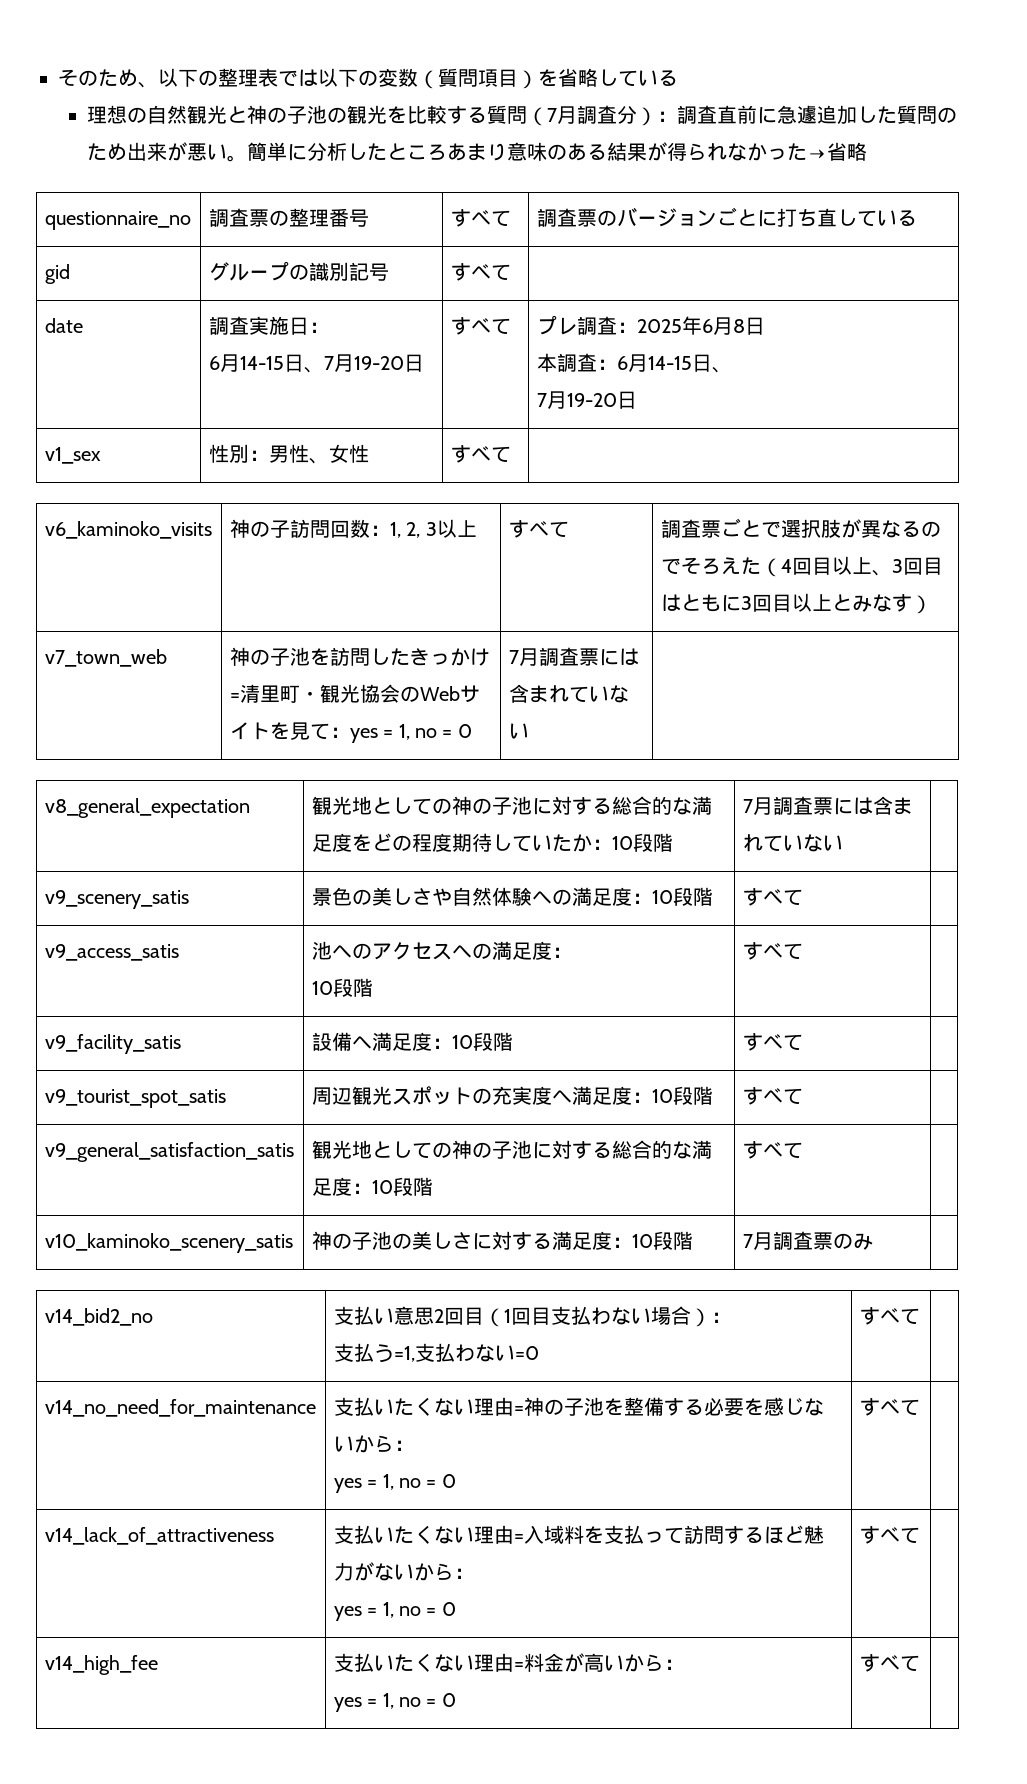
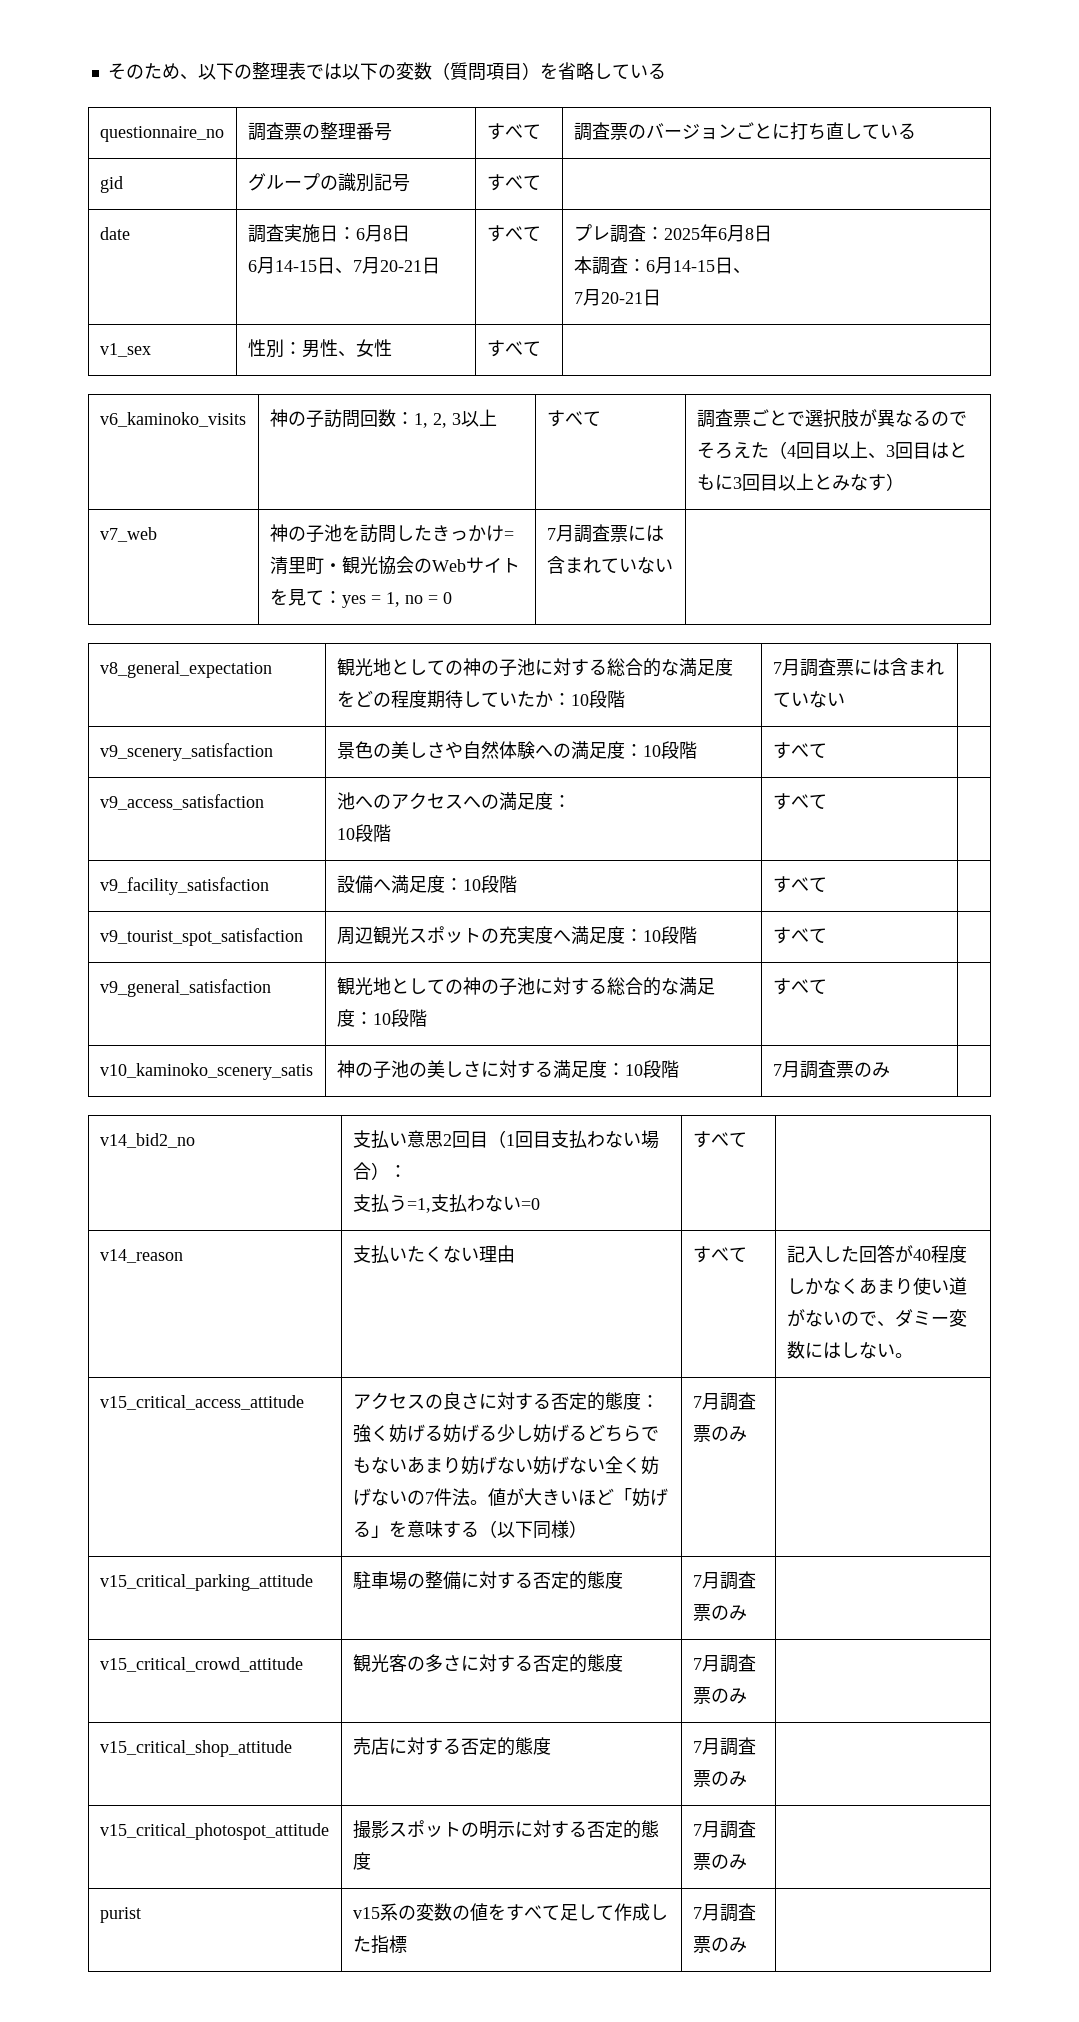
- 理想の自然観光と神の子池の観光を比較する質問（7月調査分）：調査直前に急遽追加した質問のため出来が悪い。簡単に分析したところあまり意味のある結果が得られなかった→省略
- date | 調査実施日：
- 6月14-15日、7月19-20日 | すべて | プレ調査：2025年6月8日
+ date | 調査実施日：6月8日
+ 6月14-15日、7月20-21日 | すべて | プレ調査：2025年6月8日
  本調査：6月14-15日、
- 7月19-20日
+ 7月20-21日
- v7_town_web | 神の子池を訪問したきっかけ=清里町・観光協会のWebサイトを見て：yes = 1, no = 0 | 7月調査票には含まれていない |
+ v7_web | 神の子池を訪問したきっかけ=清里町・観光協会のWebサイトを見て：yes = 1, no = 0 | 7月調査票には含まれていない |
- v9_scenery_satis | 景色の美しさや自然体験への満足度：10段階 | すべて |
+ v9_scenery_satisfaction | 景色の美しさや自然体験への満足度：10段階 | すべて |
- v9_access_satis | 池へのアクセスへの満足度：
+ v9_access_satisfaction | 池へのアクセスへの満足度：
- v9_facility_satis | 設備へ満足度：10段階 | すべて |
+ v9_facility_satisfaction | 設備へ満足度：10段階 | すべて |
- v9_tourist_spot_satis | 周辺観光スポットの充実度へ満足度：10段階 | すべて |
+ v9_tourist_spot_satisfaction | 周辺観光スポットの充実度へ満足度：10段階 | すべて |
- v9_general_satisfaction_satis | 観光地としての神の子池に対する総合的な満足度：10段階 | すべて |
+ v9_general_satisfaction | 観光地としての神の子池に対する総合的な満足度：10段階 | すべて |
- v14_no_need_for_maintenance | 支払いたくない理由=神の子池を整備する必要を感じないから：
- yes = 1, no = 0 | すべて |
- v14_lack_of_attractiveness | 支払いたくない理由=入域料を支払って訪問するほど魅力がないから：
- yes = 1, no = 0 | すべて |
- v14_high_fee | 支払いたくない理由=料金が高いから：
- yes = 1, no = 0 | すべて |
+ v14_reason | 支払いたくない理由 | すべて | 記入した回答が40程度しかなくあまり使い道がないので、ダミー変数にはしない。
+ v15_critical_access_attitude | アクセスの良さに対する否定的態度：強く妨げる妨げる少し妨げるどちらでもないあまり妨げない妨げない全く妨げないの7件法。値が大きいほど「妨げる」を意味する（以下同様） | 7月調査票のみ |
+ v15_critical_parking_attitude | 駐車場の整備に対する否定的態度 | 7月調査票のみ |
+ v15_critical_crowd_attitude | 観光客の多さに対する否定的態度 | 7月調査票のみ |
+ v15_critical_shop_attitude | 売店に対する否定的態度 | 7月調査票のみ |
+ v15_critical_photospot_attitude | 撮影スポットの明示に対する否定的態度 | 7月調査票のみ |
+ purist | v15系の変数の値をすべて足して作成した指標 | 7月調査票のみ |

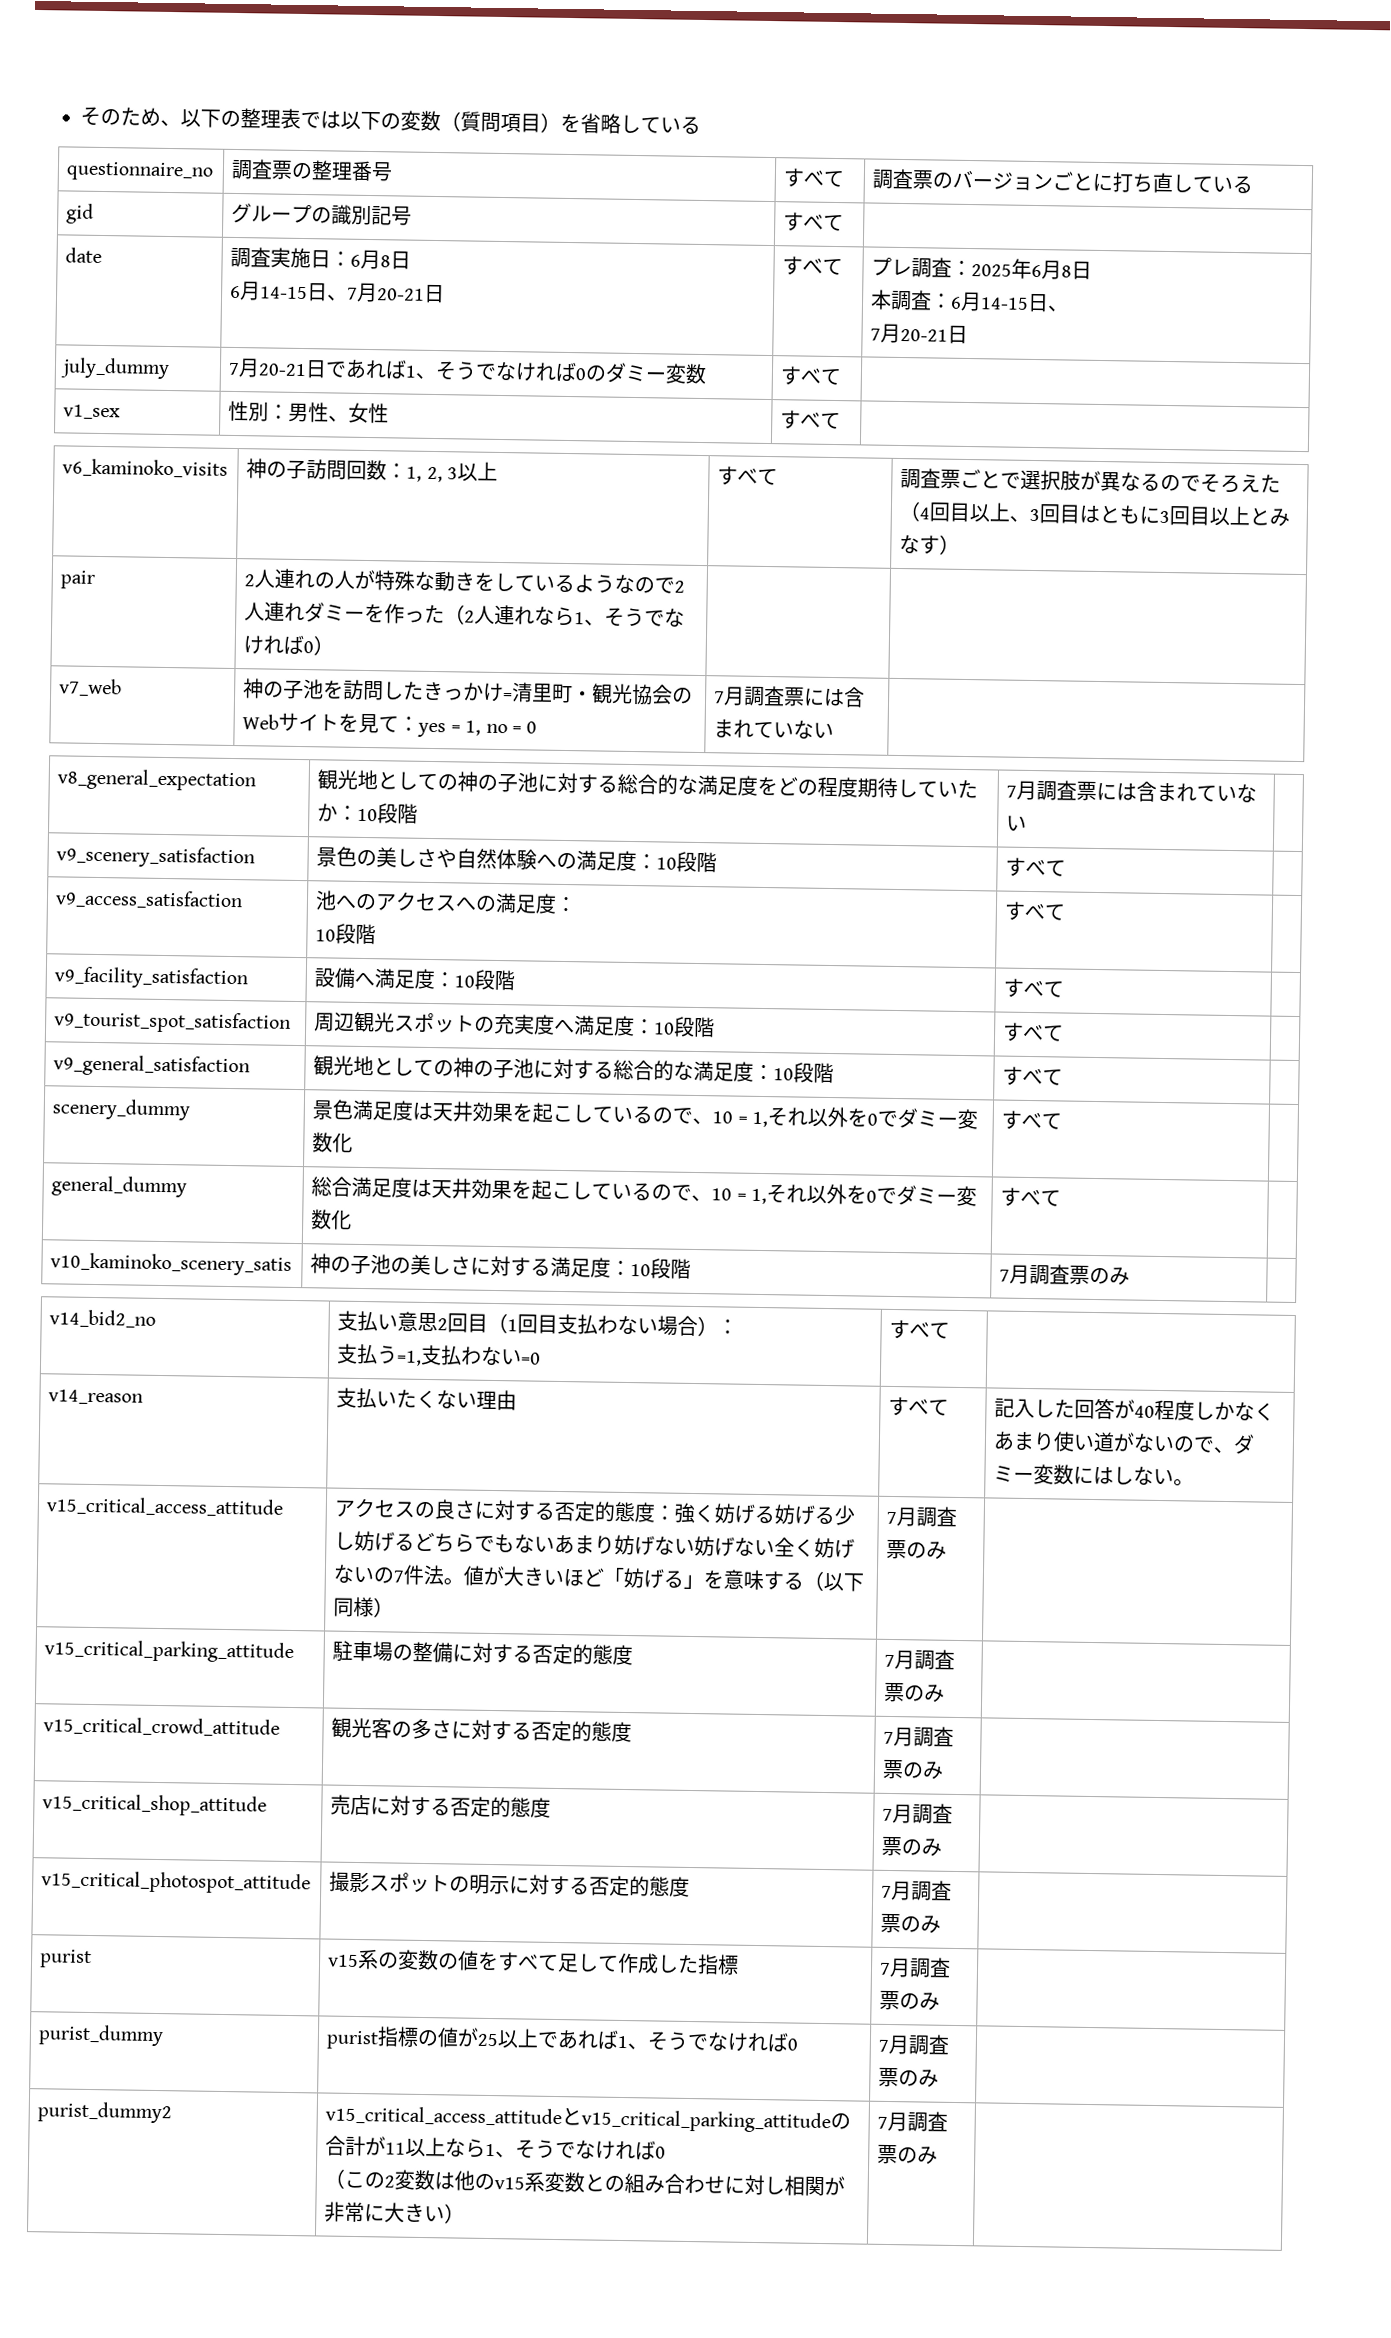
+ july_dummy | 7月20-21日であれば1、そうでなければ0のダミー変数 | すべて |
+ pair | 2人連れの人が特殊な動きをしているようなので2人連れダミーを作った（2人連れなら1、そうでなければ0） | |
+ scenery_dummy | 景色満足度は天井効果を起こしているので、10 = 1,それ以外を0でダミー変数化 | すべて |
+ general_dummy | 総合満足度は天井効果を起こしているので、10 = 1,それ以外を0でダミー変数化 | すべて |
+ purist_dummy | purist指標の値が25以上であれば1、そうでなければ0 | 7月調査票のみ |
+ purist_dummy2 | v15_critical_access_attitudeとv15_critical_parking_attitudeの合計が11以上なら1、そうでなければ0
+ （この2変数は他のv15系変数との組み合わせに対し相関が非常に大きい） | 7月調査票のみ |

